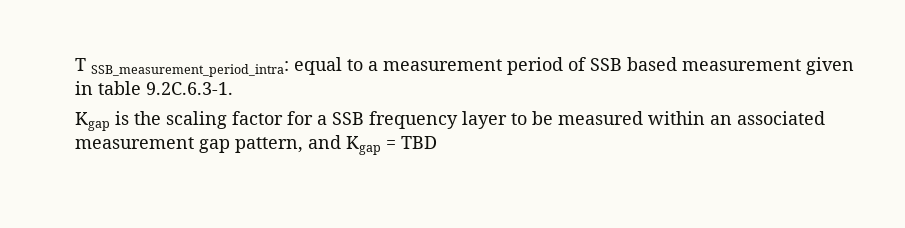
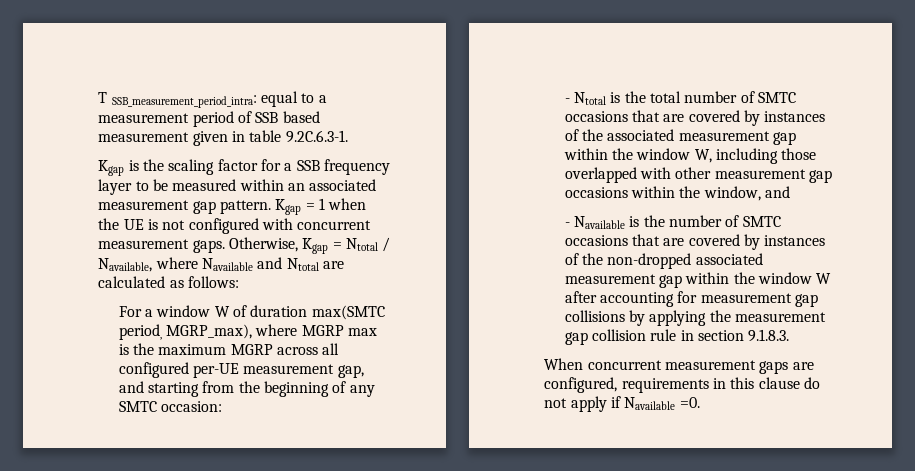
- Kgap is the scaling factor for a SSB frequency layer to be measured within an associated measurement gap pattern, and Kgap = TBD
+ Kgap is the scaling factor for a SSB frequency layer to be measured within an associated measurement gap pattern. Kgap = 1 when the UE is not configured with concurrent measurement gaps. Otherwise, Kgap = Ntotal / Navailable, where Navailable and Ntotal are calculated as follows:
+ For a window W of duration max(SMTC period, MGRP_max), where MGRP max is the maximum MGRP across all configured per-UE measurement gap, and starting from the beginning of any SMTC occasion:
+ - Ntotal is the total number of SMTC occasions that are covered by instances of the associated measurement gap within the window W, including those overlapped with other measurement gap occasions within the window, and
+ - Navailable is the number of SMTC occasions that are covered by instances of the non-dropped associated measurement gap within the window W after accounting for measurement gap collisions by applying the measurement gap collision rule in section 9.1.8.3.
+ When concurrent measurement gaps are configured, requirements in this clause do not apply if Navailable =0.

